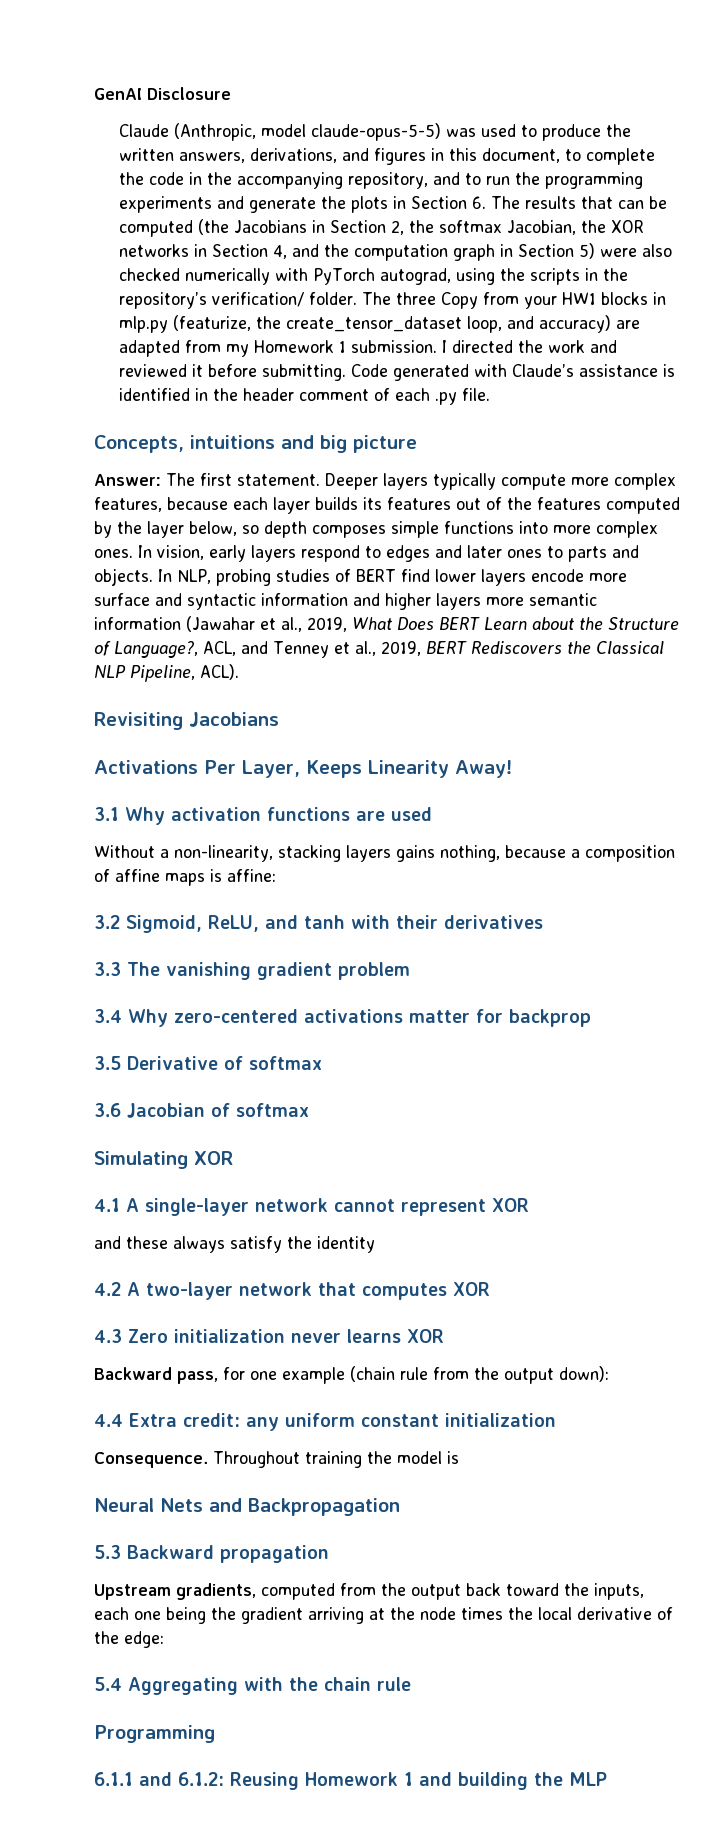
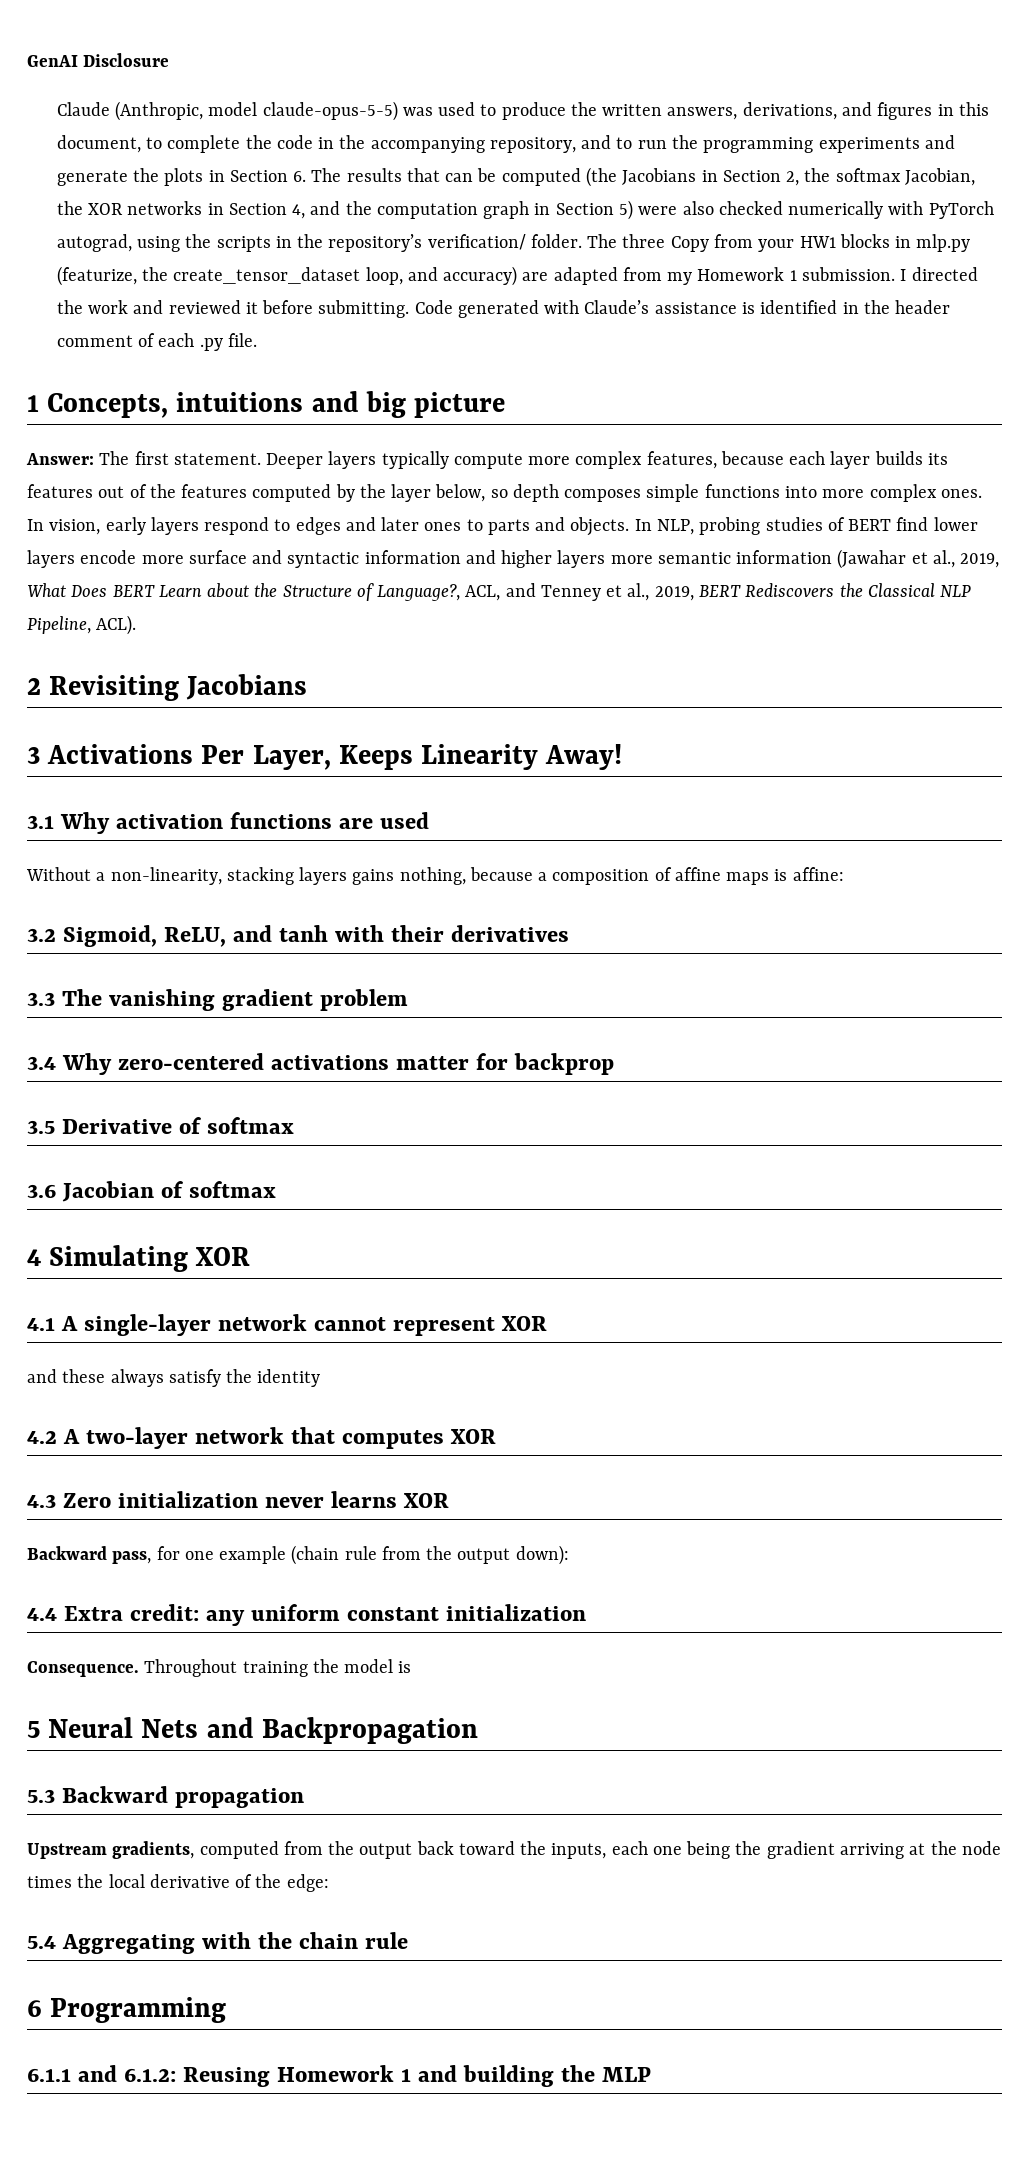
- Concepts, intuitions and big picture
+ 1 Concepts, intuitions and big picture
- Revisiting Jacobians
+ 2 Revisiting Jacobians
- Activations Per Layer, Keeps Linearity Away!
+ 3 Activations Per Layer, Keeps Linearity Away!
- Simulating XOR
+ 4 Simulating XOR
- Neural Nets and Backpropagation
+ 5 Neural Nets and Backpropagation
- Programming
+ 6 Programming

